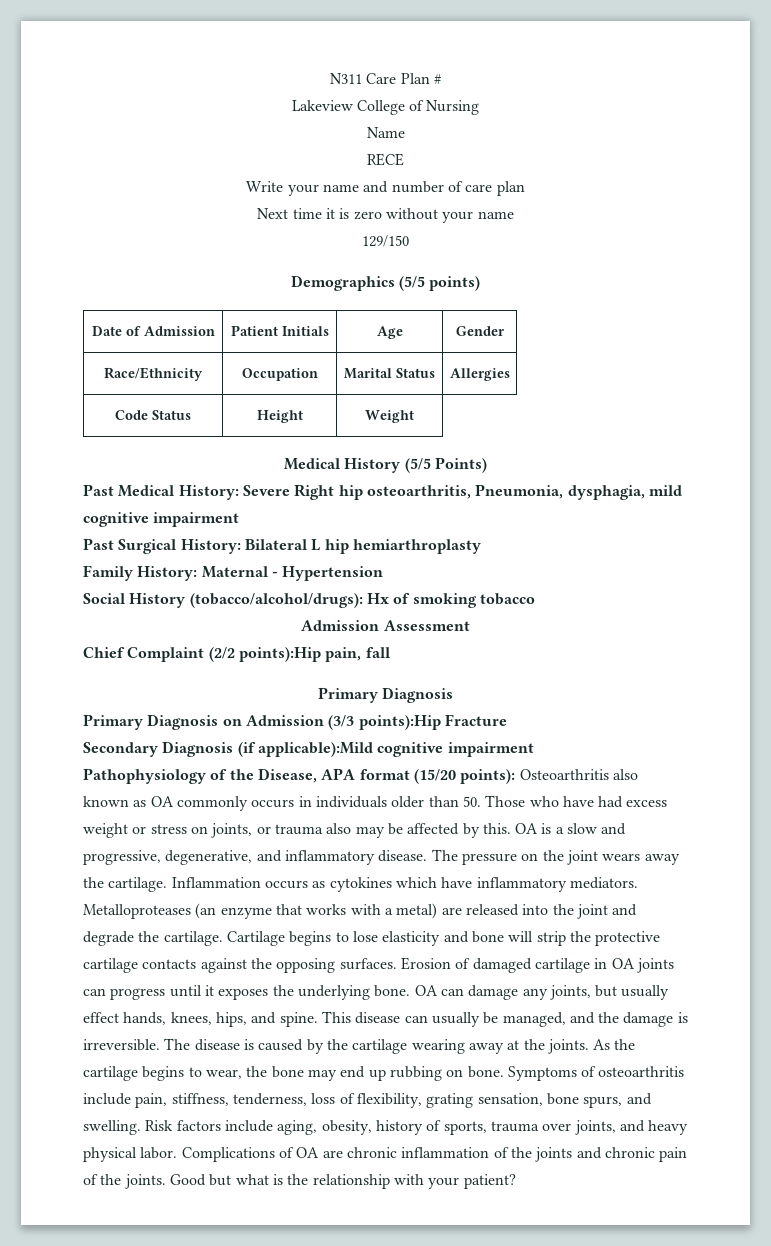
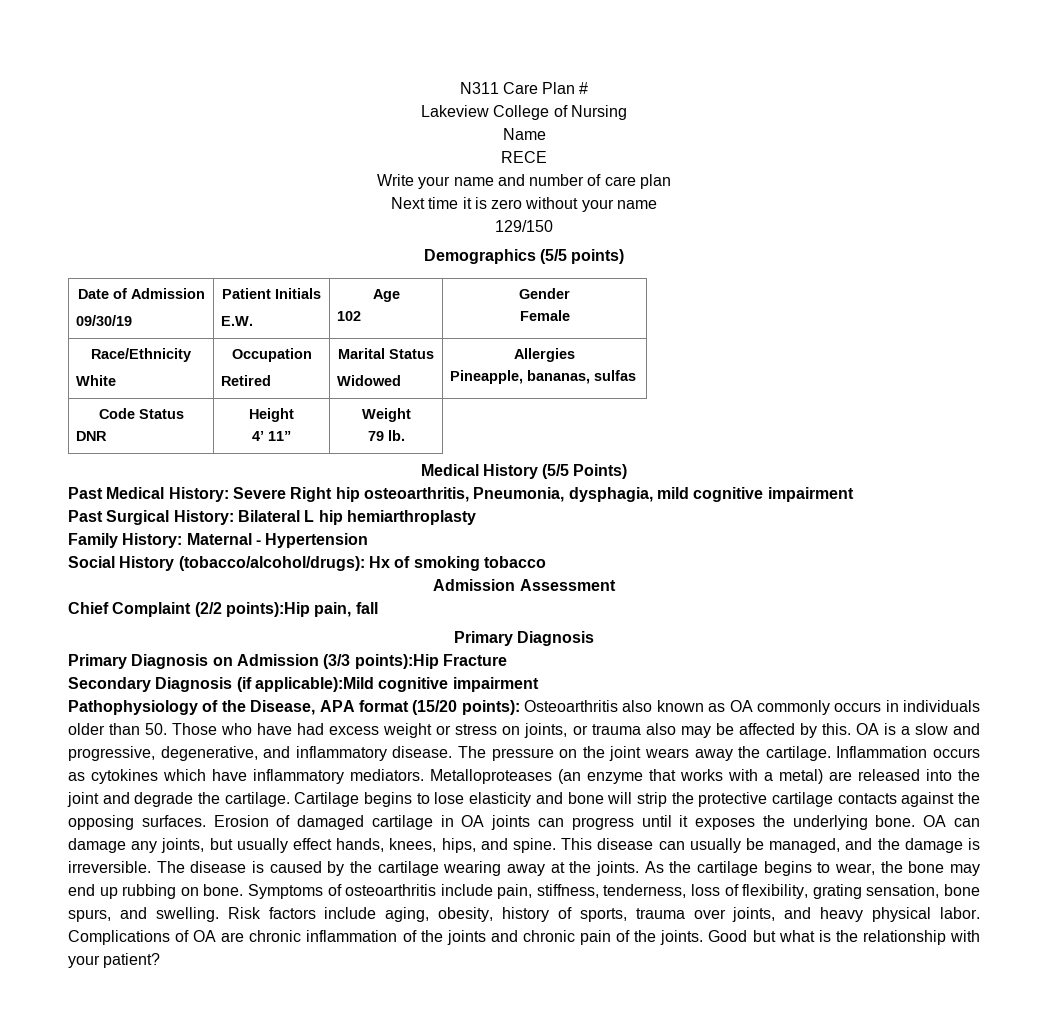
- Date of Admission | Patient Initials | Age | Gender
+ Date of Admission
+ 09/30/19 | Patient Initials
+ E.W. | Age
+ 102 | Gender
+ Female
- Race/Ethnicity | Occupation | Marital Status | Allergies
+ Race/Ethnicity
+ White | Occupation
+ Retired | Marital Status
+ Widowed | Allergies
+ Pineapple, bananas, sulfas
- Code Status | Height | Weight
+ Code Status
+ DNR | Height
+ 4’ 11” | Weight
+ 79 lb.

